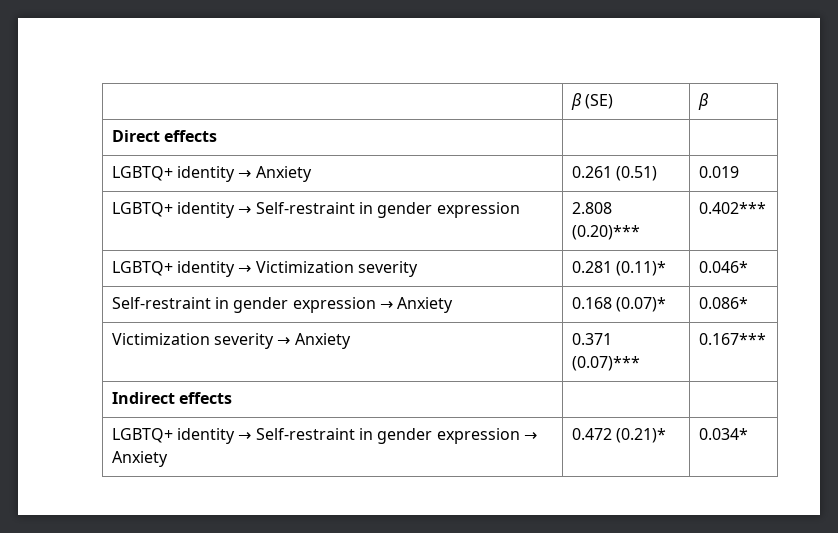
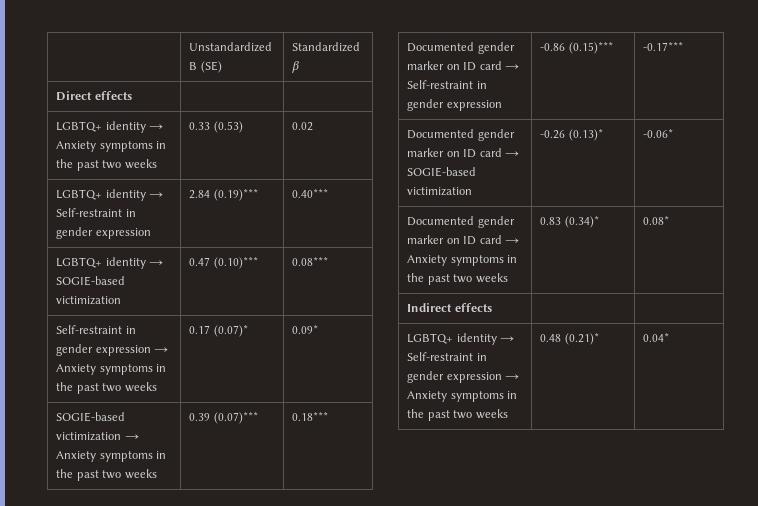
- | β (SE) | β
+ | Unstandardized B (SE) | Standardized β
- LGBTQ+ identity → Anxiety | 0.261 (0.51) | 0.019
+ LGBTQ+ identity → Anxiety symptoms in the past two weeks | 0.33 (0.53) | 0.02
- LGBTQ+ identity → Self-restraint in gender expression | 2.808 (0.20)*** | 0.402***
- LGBTQ+ identity → Victimization severity | 0.281 (0.11)* | 0.046*
- Self-restraint in gender expression → Anxiety | 0.168 (0.07)* | 0.086*
- Victimization severity → Anxiety | 0.371 (0.07)*** | 0.167***
+ LGBTQ+ identity → Self-restraint in gender expression | 2.84 (0.19)*** | 0.40***
+ LGBTQ+ identity → SOGIE-based victimization | 0.47 (0.10)*** | 0.08***
+ Self-restraint in gender expression → Anxiety symptoms in the past two weeks | 0.17 (0.07)* | 0.09*
+ SOGIE-based victimization → Anxiety symptoms in the past two weeks | 0.39 (0.07)*** | 0.18***
+ Documented gender marker on ID card → Self-restraint in gender expression | -0.86 (0.15)*** | -0.17***
+ Documented gender marker on ID card → SOGIE-based victimization | -0.26 (0.13)* | -0.06*
+ Documented gender marker on ID card → Anxiety symptoms in the past two weeks | 0.83 (0.34)* | 0.08*
- LGBTQ+ identity → Self-restraint in gender expression → Anxiety | 0.472 (0.21)* | 0.034*
+ LGBTQ+ identity → Self-restraint in gender expression → Anxiety symptoms in the past two weeks | 0.48 (0.21)* | 0.04*

